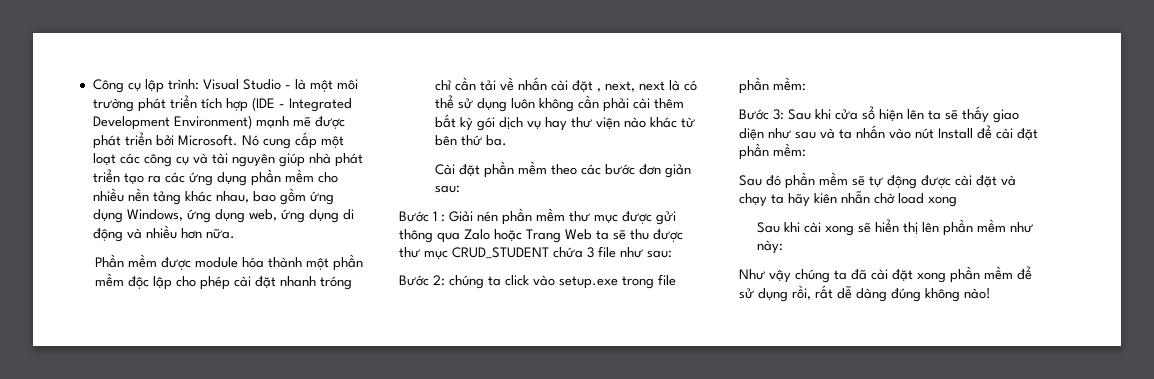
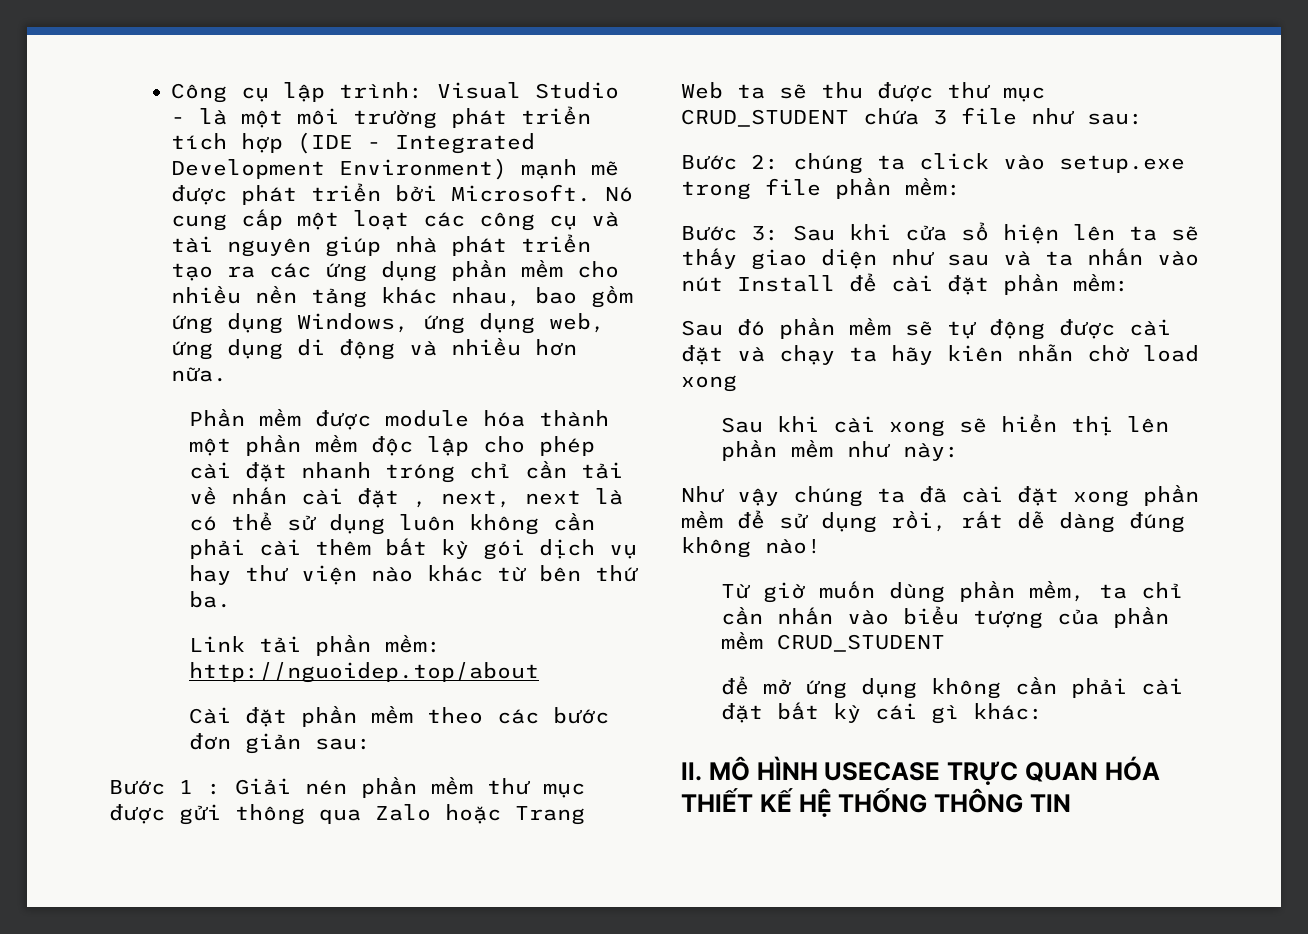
+ Link tải phần mềm: http://nguoidep.top/about
+ Từ giờ muốn dùng phần mềm, ta chỉ cần nhấn vào biểu tượng của phần mềm CRUD_STUDENT
+ để mở ứng dụng không cần phải cài đặt bất kỳ cái gì khác:
+ II. MÔ HÌNH USECASE TRỰC QUAN HÓA THIẾT KẾ HỆ THỐNG THÔNG TIN

